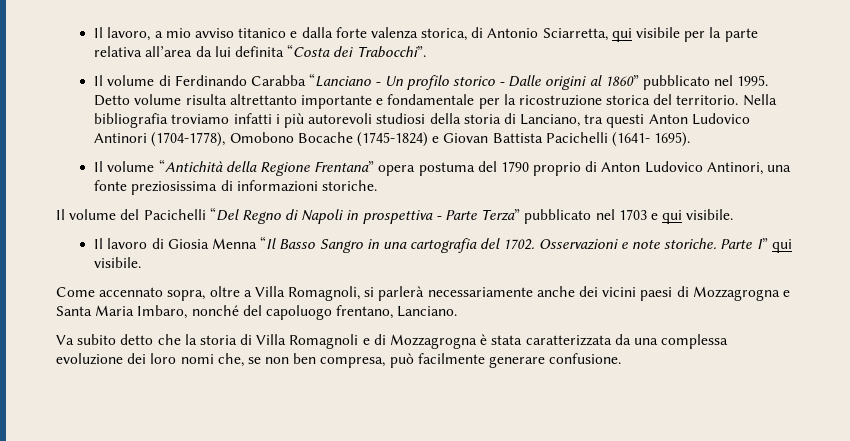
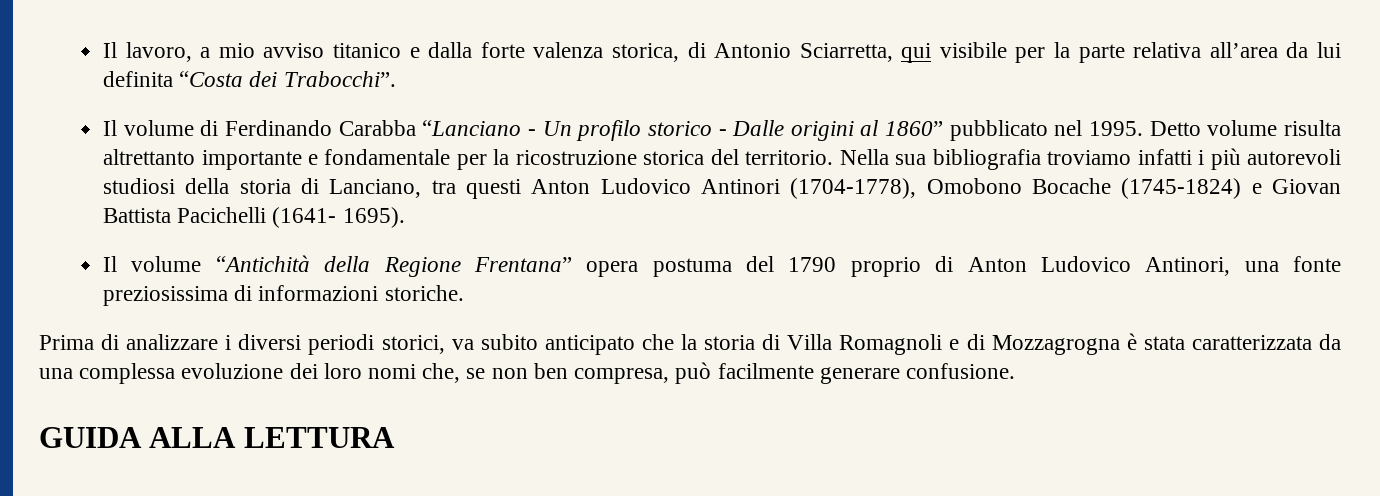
- Nella bibliografia troviamo infatti i più autorevoli studiosi della storia di Lanciano, tra questi Anton Ludovico Antinori (1704-1778), Omobono Bocache (1745-1824) e Giovan Battista Pacichelli (1641- 1695).
+ Nella sua bibliografia troviamo infatti i più autorevoli studiosi della storia di Lanciano, tra questi Anton Ludovico Antinori (1704-1778), Omobono Bocache (1745-1824) e Giovan Battista Pacichelli (1641- 1695).
- Il volume del Pacichelli “Del Regno di Napoli in prospettiva - Parte Terza” pubblicato nel 1703 e qui visibile.
- Il lavoro di Giosia Menna “Il Basso Sangro in una cartografia del 1702. Osservazioni e note storiche. Parte I” qui visibile.
- Come accennato sopra, oltre a Villa Romagnoli, si parlerà necessariamente anche dei vicini paesi di Mozzagrogna e Santa Maria Imbaro, nonché del capoluogo frentano, Lanciano.
- Va subito detto che la storia di Villa Romagnoli e di Mozzagrogna è stata caratterizzata da una complessa evoluzione dei loro nomi che, se non ben compresa, può facilmente generare confusione.
+ Prima di analizzare i diversi periodi storici, va subito anticipato che la storia di Villa Romagnoli e di Mozzagrogna è stata caratterizzata da una complessa evoluzione dei loro nomi che, se non ben compresa, può facilmente generare confusione.
+ GUIDA ALLA LETTURA

